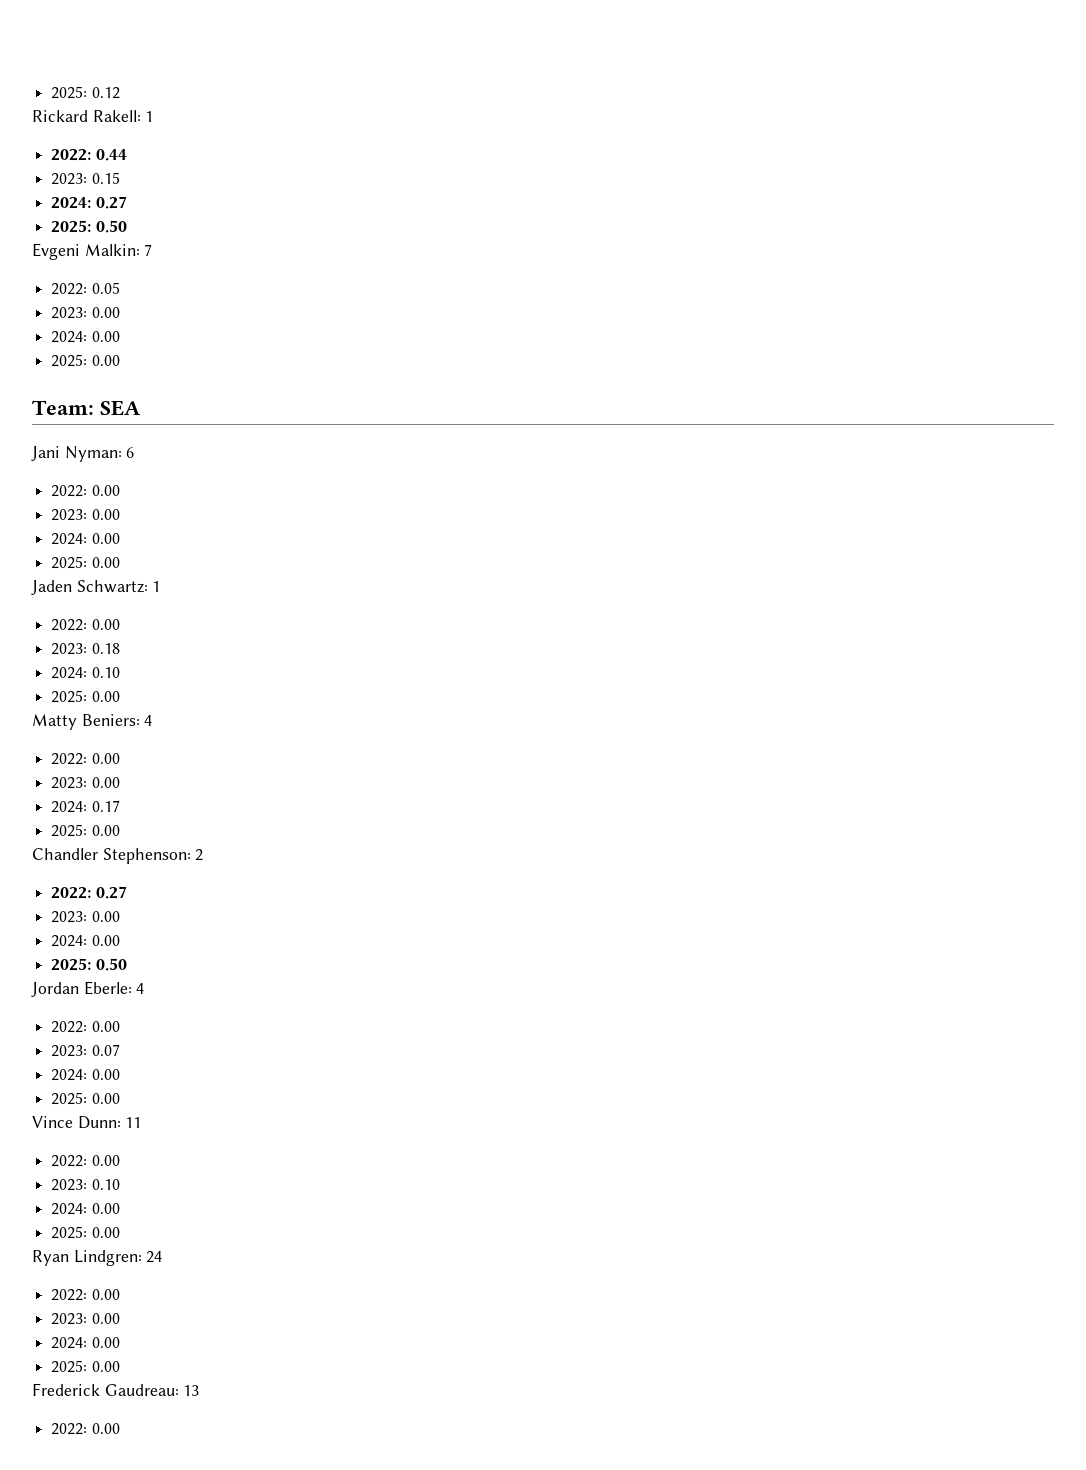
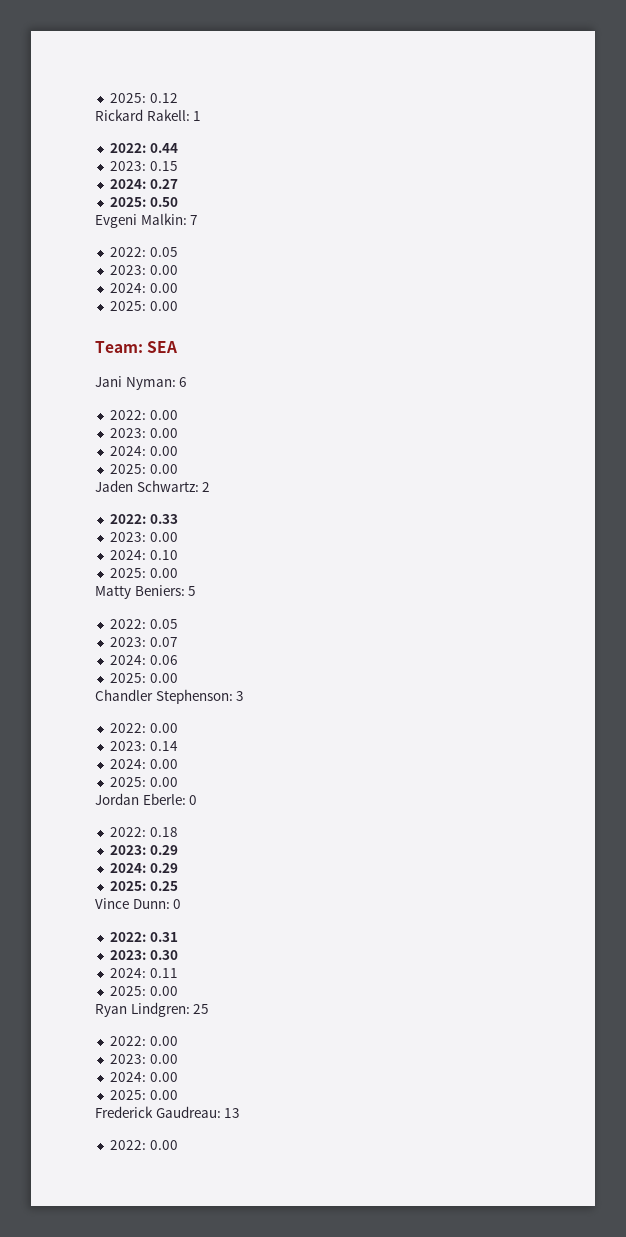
- Jaden Schwartz: 1
- 2022: 0.00
- 2023: 0.18
+ Jaden Schwartz: 2
+ 2022: 0.33
+ 2023: 0.00
- Matty Beniers: 4
- 2022: 0.00
- 2023: 0.00
- 2024: 0.17
+ Matty Beniers: 5
+ 2022: 0.05
+ 2023: 0.07
+ 2024: 0.06
- Chandler Stephenson: 2
- 2022: 0.27
- 2023: 0.00
- 2024: 0.00
- 2025: 0.50
- Jordan Eberle: 4
+ Chandler Stephenson: 3
  2022: 0.00
- 2023: 0.07
+ 2023: 0.14
  2024: 0.00
  2025: 0.00
+ Jordan Eberle: 0
+ 2022: 0.18
+ 2023: 0.29
+ 2024: 0.29
+ 2025: 0.25
- Vince Dunn: 11
- 2022: 0.00
- 2023: 0.10
- 2024: 0.00
+ Vince Dunn: 0
+ 2022: 0.31
+ 2023: 0.30
+ 2024: 0.11
- Ryan Lindgren: 24
+ Ryan Lindgren: 25

